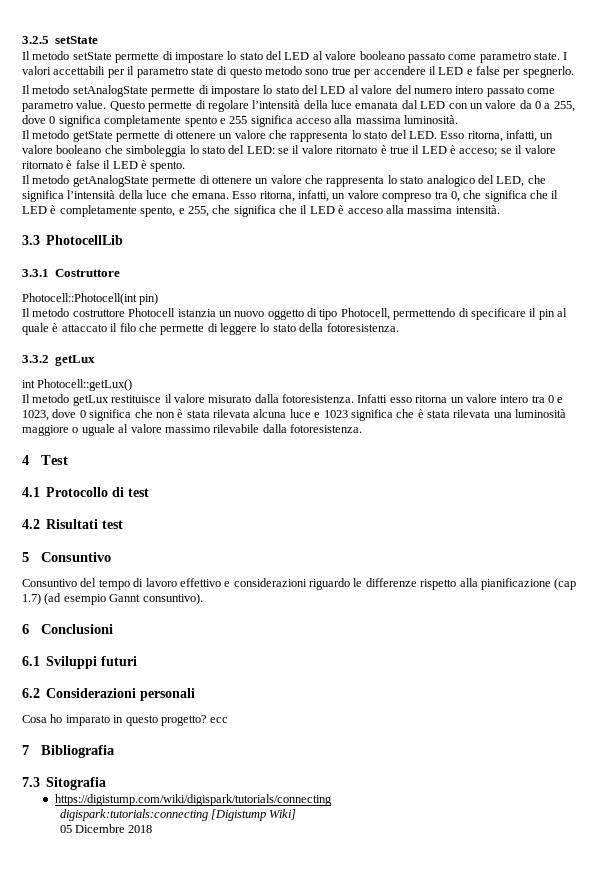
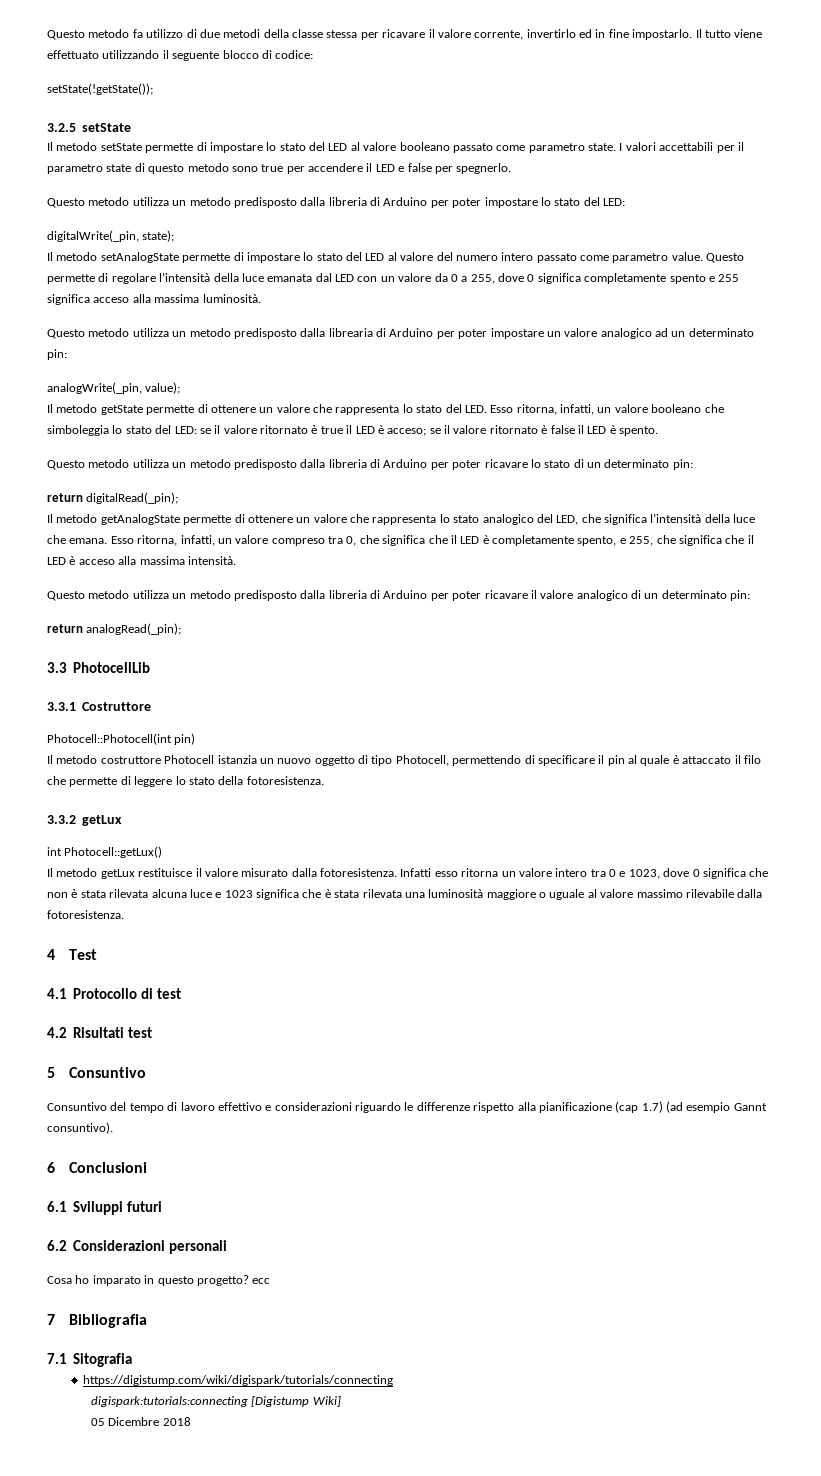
+ Questo metodo fa utilizzo di due metodi della classe stessa per ricavare il valore corrente, invertirlo ed in fine impostarlo. Il tutto viene effettuato utilizzando il seguente blocco di codice:
+ setState(!getState());
+ Questo metodo utilizza un metodo predisposto dalla libreria di Arduino per poter impostare lo stato del LED:
+ digitalWrite(_pin, state);
+ Questo metodo utilizza un metodo predisposto dalla librearia di Arduino per poter impostare un valore analogico ad un determinato pin:
+ analogWrite(_pin, value);
+ Questo metodo utilizza un metodo predisposto dalla libreria di Arduino per poter ricavare lo stato di un determinato pin:
+ return digitalRead(_pin);
+ Questo metodo utilizza un metodo predisposto dalla libreria di Arduino per poter ricavare il valore analogico di un determinato pin:
+ return analogRead(_pin);
- 7.3 Sitografia
+ 7.1 Sitografia

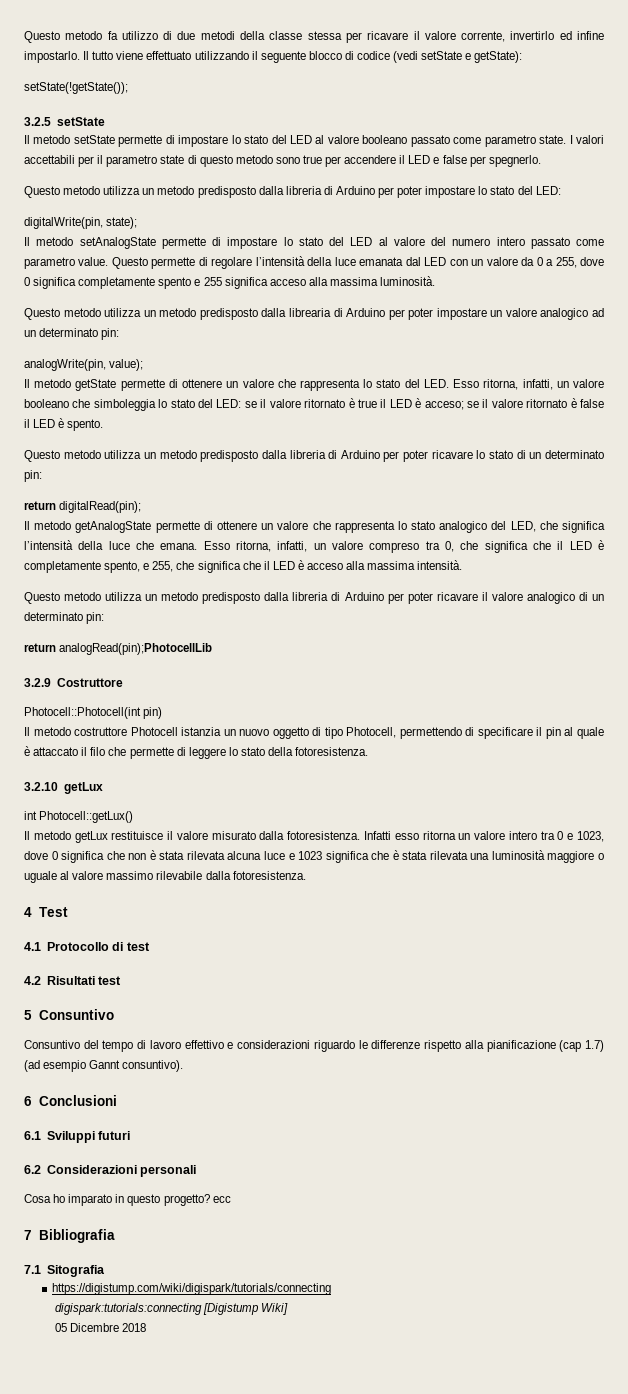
- Questo metodo fa utilizzo di due metodi della classe stessa per ricavare il valore corrente, invertirlo ed in fine impostarlo.
+ Questo metodo fa utilizzo di due metodi della classe stessa per ricavare il valore corrente, invertirlo ed infine impostarlo.
- Il tutto viene effettuato utilizzando il seguente blocco di codice:
+ Il tutto viene effettuato utilizzando il seguente blocco di codice (vedi setState e getState):
- digitalWrite(_pin, state);
+ digitalWrite(pin, state);
- analogWrite(_pin, value);
+ analogWrite(pin, value);
- return digitalRead(_pin);
+ return digitalRead(pin);
- return analogRead(_pin);
- 3.3 PhotocellLib
- 3.3.1 Costruttore
+ return analogRead(pin);PhotocellLib
+ 3.2.9 Costruttore
- 3.3.2 getLux
+ 3.2.10 getLux

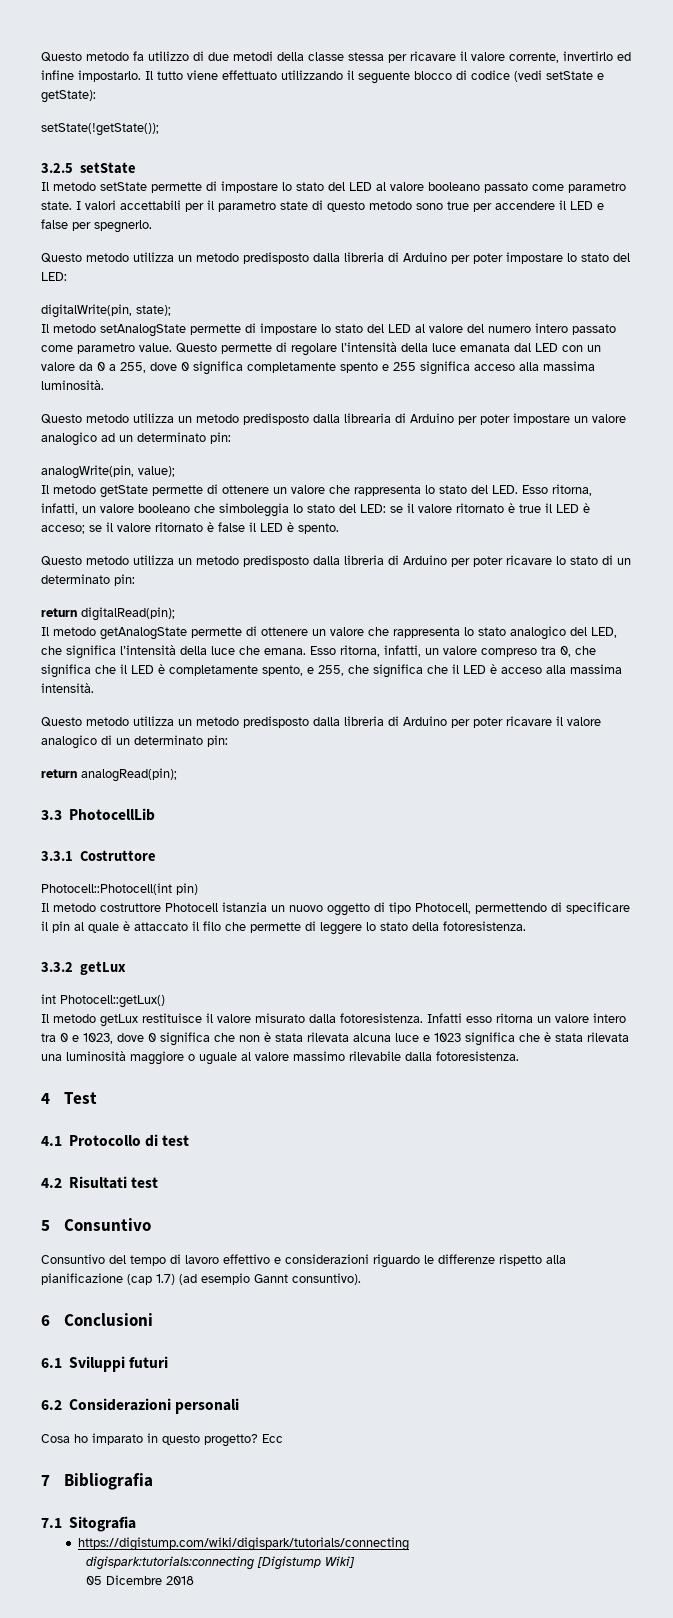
- return analogRead(pin);PhotocellLib
- 3.2.9 Costruttore
+ return analogRead(pin);
+ 3.3 PhotocellLib
+ 3.3.1 Costruttore
- 3.2.10 getLux
+ 3.3.2 getLux
- Cosa ho imparato in questo progetto? ecc
+ Cosa ho imparato in questo progetto? Ecc

